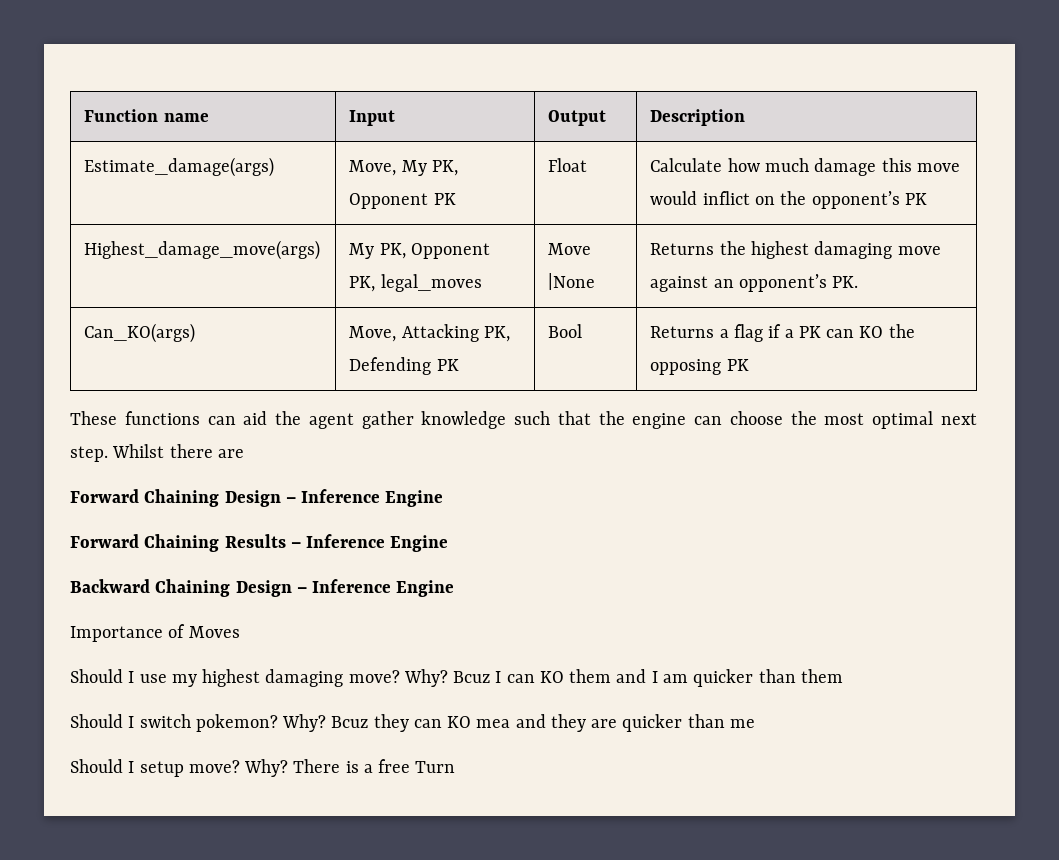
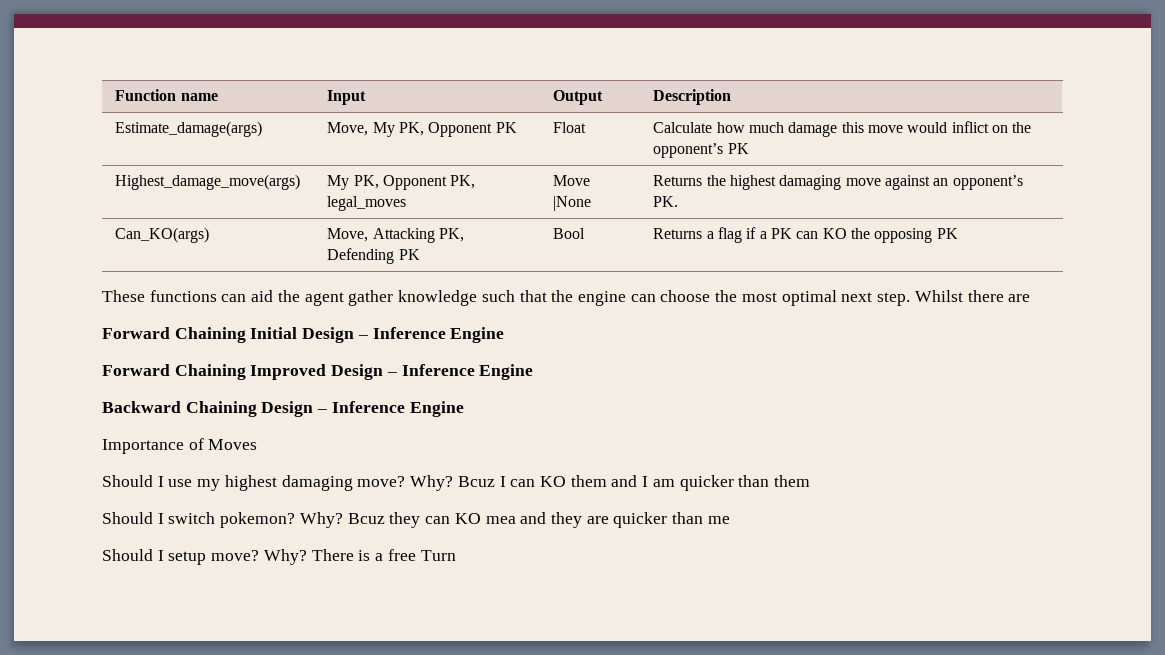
- Forward Chaining Design – Inference Engine
+ Forward Chaining Initial Design – Inference Engine
- Forward Chaining Results – Inference Engine
+ Forward Chaining Improved Design – Inference Engine

